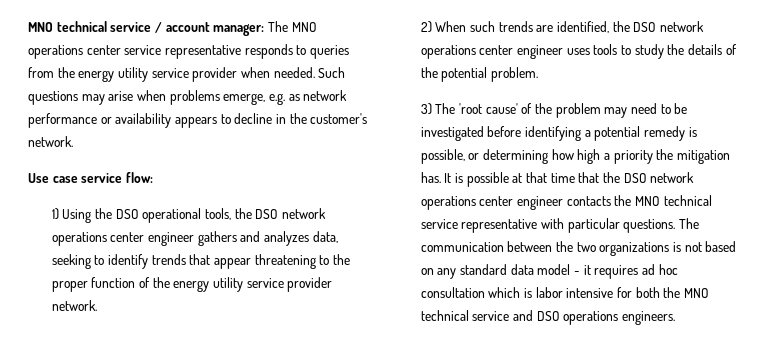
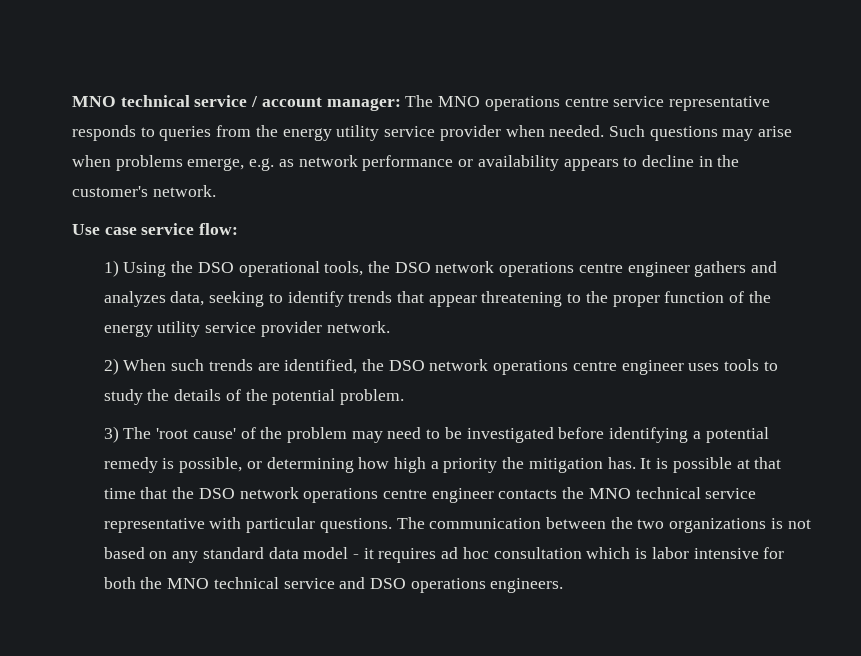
- MNO technical service / account manager: The MNO operations center service representative responds to queries from the energy utility service provider when needed.
+ MNO technical service / account manager: The MNO operations centre service representative responds to queries from the energy utility service provider when needed.
- 1) Using the DSO operational tools, the DSO network operations center engineer gathers and analyzes data, seeking to identify trends that appear threatening to the proper function of the energy utility service provider network.
+ 1) Using the DSO operational tools, the DSO network operations centre engineer gathers and analyzes data, seeking to identify trends that appear threatening to the proper function of the energy utility service provider network.
- 2) When such trends are identified, the DSO network operations center engineer uses tools to study the details of the potential problem.
+ 2) When such trends are identified, the DSO network operations centre engineer uses tools to study the details of the potential problem.
- It is possible at that time that the DSO network operations center engineer contacts the MNO technical service representative with particular questions.
+ It is possible at that time that the DSO network operations centre engineer contacts the MNO technical service representative with particular questions.

